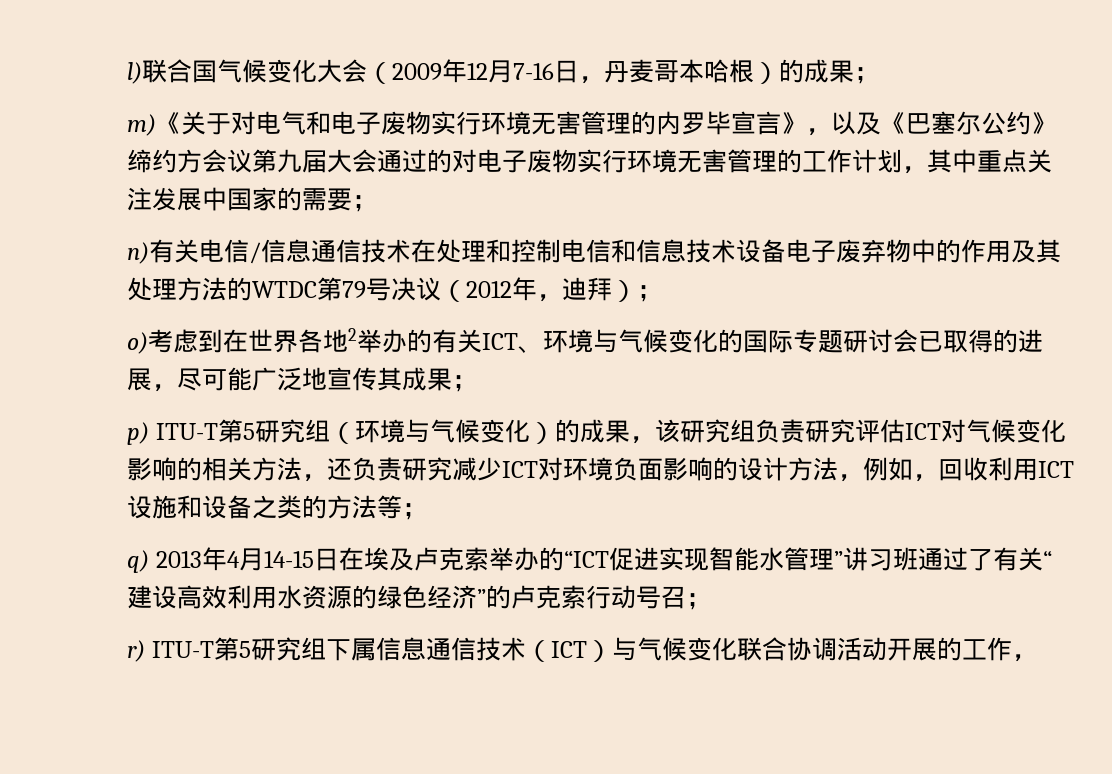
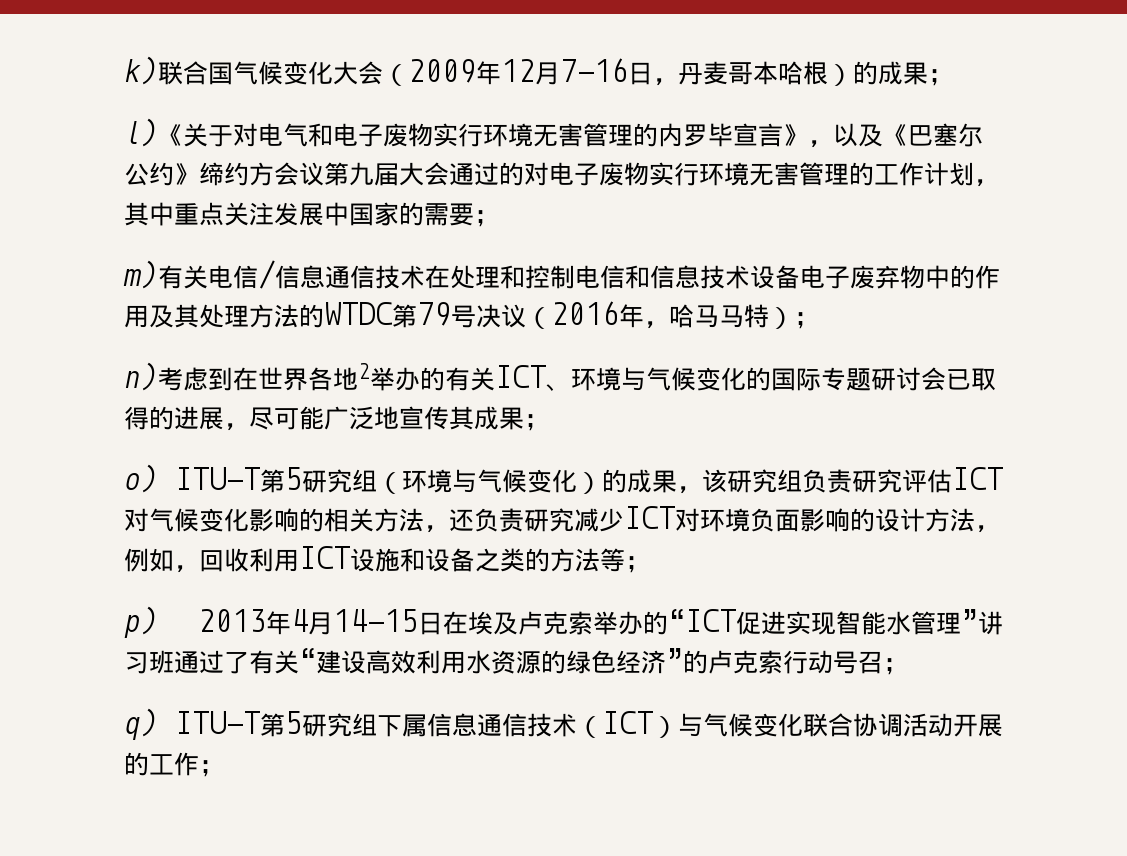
- l)联合国气候变化大会（2009年12月7-16日，丹麦哥本哈根）的成果；
+ k)联合国气候变化大会（2009年12月7-16日，丹麦哥本哈根）的成果；
- m)《关于对电气和电子废物实行环境无害管理的内罗毕宣言》，以及《巴塞尔公约》缔约方会议第九届大会通过的对电子废物实行环境无害管理的工作计划，其中重点关注发展中国家的需要；
+ l)《关于对电气和电子废物实行环境无害管理的内罗毕宣言》，以及《巴塞尔公约》缔约方会议第九届大会通过的对电子废物实行环境无害管理的工作计划，其中重点关注发展中国家的需要；
- n)有关电信/信息通信技术在处理和控制电信和信息技术设备电子废弃物中的作用及其处理方法的WTDC第79号决议（2012年，迪拜）；
+ m)有关电信/信息通信技术在处理和控制电信和信息技术设备电子废弃物中的作用及其处理方法的WTDC第79号决议（2016年，哈马马特）；
- o)考虑到在世界各地2举办的有关ICT、环境与气候变化的国际专题研讨会已取得的进展，尽可能广泛地宣传其成果；
+ n)考虑到在世界各地2举办的有关ICT、环境与气候变化的国际专题研讨会已取得的进展，尽可能广泛地宣传其成果；
- p) ITU-T第5研究组（环境与气候变化）的成果，该研究组负责研究评估ICT对气候变化影响的相关方法，还负责研究减少ICT对环境负面影响的设计方法，例如，回收利用ICT设施和设备之类的方法等；
+ o) ITU-T第5研究组（环境与气候变化）的成果，该研究组负责研究评估ICT对气候变化影响的相关方法，还负责研究减少ICT对环境负面影响的设计方法，例如，回收利用ICT设施和设备之类的方法等；
- q) 2013年4月14-15日在埃及卢克索举办的“ICT促进实现智能水管理”讲习班通过了有关“建设高效利用水资源的绿色经济”的卢克索行动号召；
+ p) 2013年4月14-15日在埃及卢克索举办的“ICT促进实现智能水管理”讲习班通过了有关“建设高效利用水资源的绿色经济”的卢克索行动号召；
- r) ITU-T第5研究组下属信息通信技术（ICT）与气候变化联合协调活动开展的工作，
+ q) ITU-T第5研究组下属信息通信技术（ICT）与气候变化联合协调活动开展的工作；

